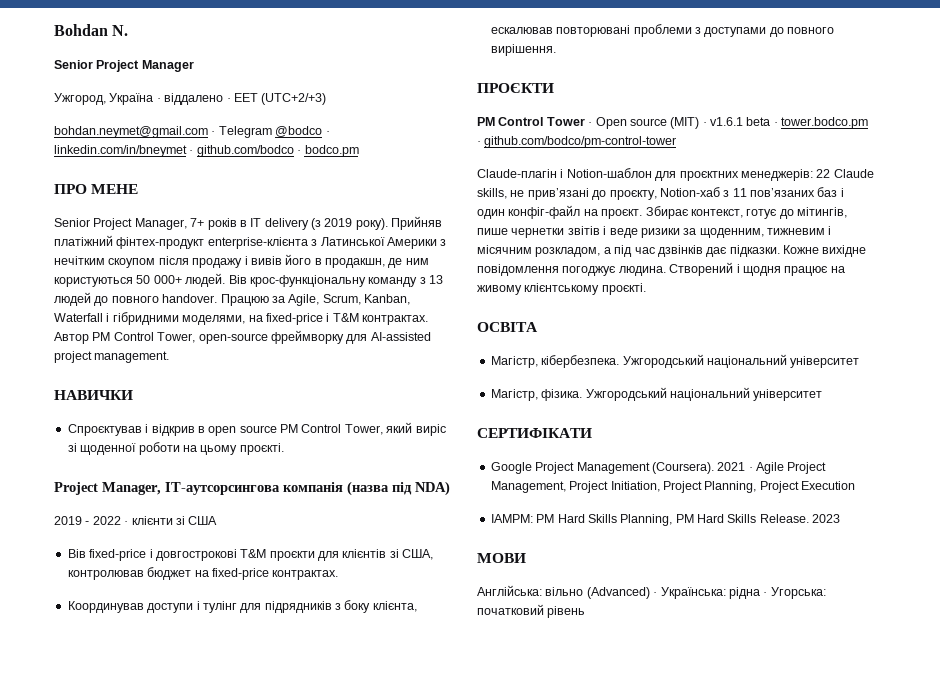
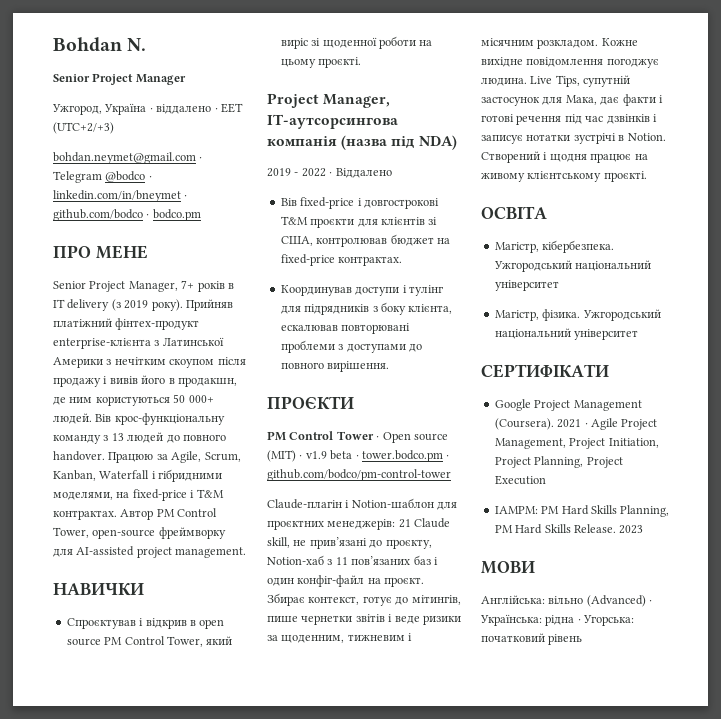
- 2019 - 2022 · клієнти зі США
+ 2019 - 2022 · Віддалено
- PM Control Tower · Open source (MIT) · v1.6.1 beta · tower.bodco.pm · github.com/bodco/pm-control-tower
+ PM Control Tower · Open source (MIT) · v1.9 beta · tower.bodco.pm · github.com/bodco/pm-control-tower
- Claude-плагін і Notion-шаблон для проєктних менеджерів: 22 Claude skills, не прив’язані до проєкту, Notion-хаб з 11 пов’язаних баз і один конфіг-файл на проєкт.
+ Claude-плагін і Notion-шаблон для проєктних менеджерів: 21 Claude skill, не прив’язані до проєкту, Notion-хаб з 11 пов’язаних баз і один конфіг-файл на проєкт.
- Збирає контекст, готує до мітингів, пише чернетки звітів і веде ризики за щоденним, тижневим і місячним розкладом, а під час дзвінків дає підказки.
+ Збирає контекст, готує до мітингів, пише чернетки звітів і веде ризики за щоденним, тижневим і місячним розкладом.
+ Live Tips, супутній застосунок для Мака, дає факти і готові речення під час дзвінків і записує нотатки зустрічі в Notion.

